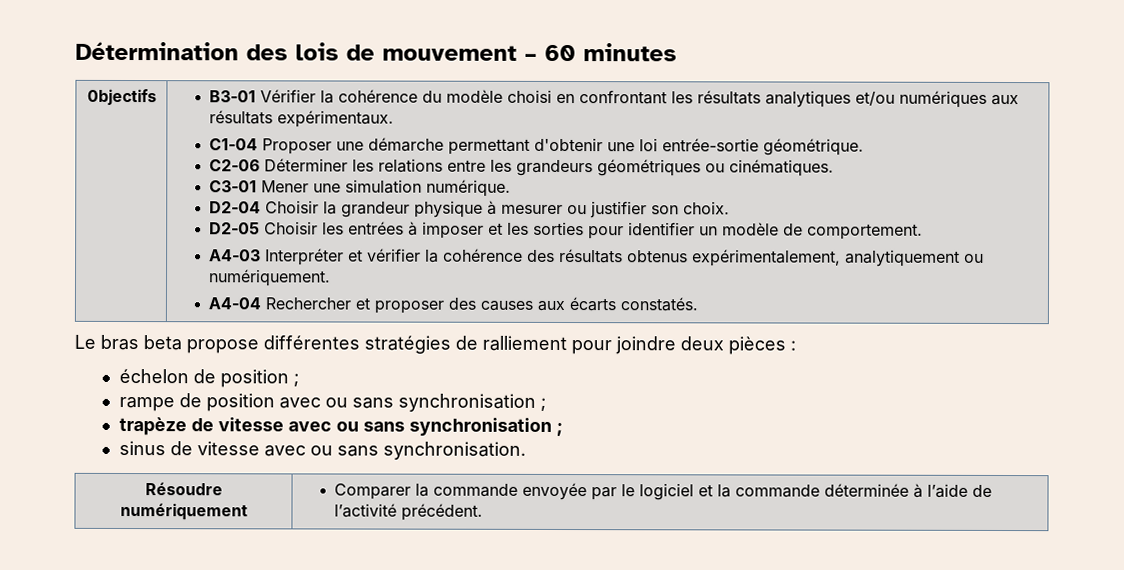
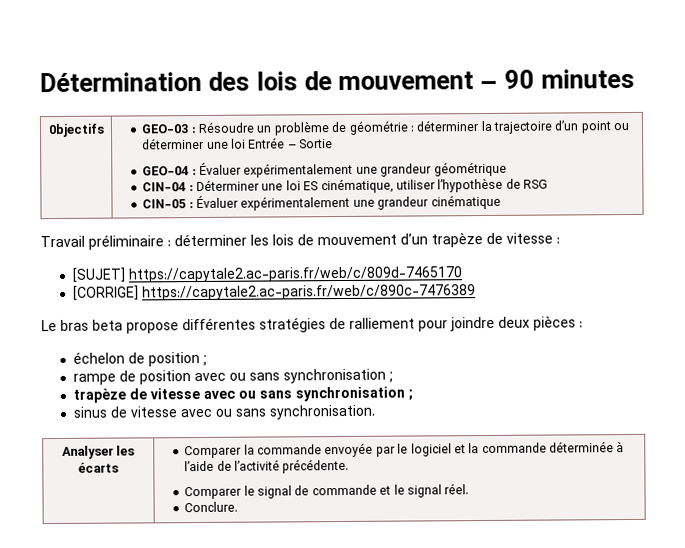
- Détermination des lois de mouvement – 60 minutes
+ Détermination des lois de mouvement – 90 minutes
- B3-01 Vérifier la cohérence du modèle choisi en confrontant les résultats analytiques et/ou numériques aux résultats expérimentaux.
- C1-04 Proposer une démarche permettant d'obtenir une loi entrée-sortie géométrique.
- C2-06 Déterminer les relations entre les grandeurs géométriques ou cinématiques.
- C3-01 Mener une simulation numérique.
- D2-04 Choisir la grandeur physique à mesurer ou justifier son choix.
- D2-05 Choisir les entrées à imposer et les sorties pour identifier un modèle de comportement.
- A4-03 Interpréter et vérifier la cohérence des résultats obtenus expérimentalement, analytiquement ou numériquement.
- A4-04 Rechercher et proposer des causes aux écarts constatés.
+ GEO-03 : Résoudre un problème de géométrie : déterminer la trajectoire d’un point ou déterminer une loi Entrée – Sortie
+ GEO-04 : Évaluer expérimentalement une grandeur géométrique
+ CIN-04 : Déterminer une loi ES cinématique, utiliser l’hypothèse de RSG
+ CIN-05 : Évaluer expérimentalement une grandeur cinématique
+ Travail préliminaire : déterminer les lois de mouvement d’un trapèze de vitesse :
+ [SUJET] https://capytale2.ac-paris.fr/web/c/809d-7465170
+ [CORRIGE] https://capytale2.ac-paris.fr/web/c/890c-7476389
- Résoudre numériquement | Comparer la commande envoyée par le logiciel et la commande déterminée à l’aide de l’activité précédent.
+ Analyser les écarts | Comparer la commande envoyée par le logiciel et la commande déterminée à l’aide de l’activité précédente.
+ Comparer le signal de commande et le signal réel.
+ Conclure.

